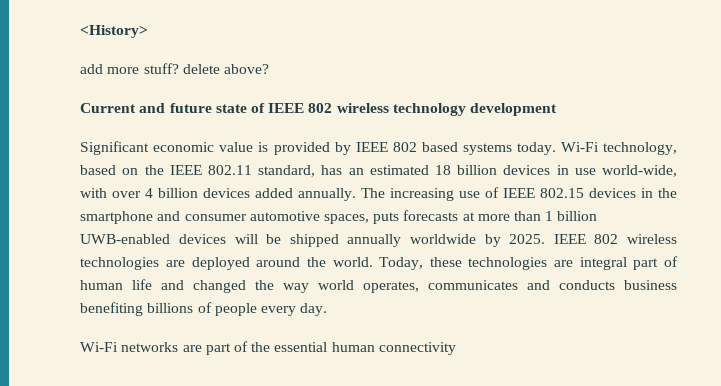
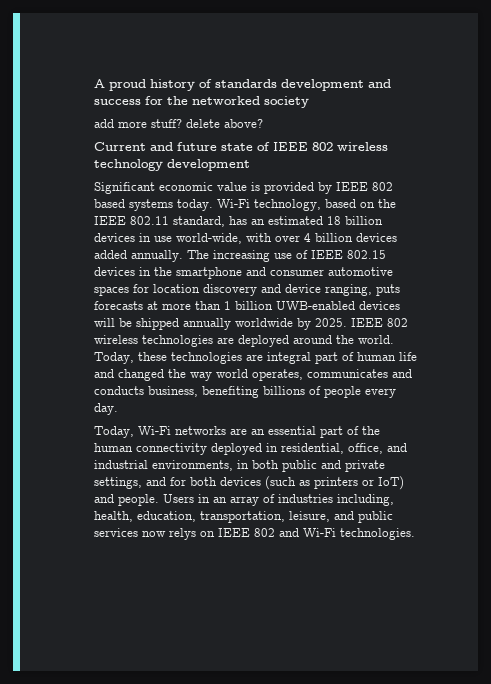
- <History>
+ A proud history of standards development and success for the networked society
- The increasing use of IEEE 802.15 devices in the smartphone and consumer automotive spaces, puts forecasts at more than 1 billion UWB-enabled devices will be shipped annually worldwide by 2025.
+ The increasing use of IEEE 802.15 devices in the smartphone and consumer automotive spaces for location discovery and device ranging, puts forecasts at more than 1 billion UWB-enabled devices will be shipped annually worldwide by 2025.
- Today, these technologies are integral part of human life and changed the way world operates, communicates and conducts business benefiting billions of people every day.
+ Today, these technologies are integral part of human life and changed the way world operates, communicates and conducts business, benefiting billions of people every day.
- Wi-Fi networks are part of the essential human connectivity
+ Today, Wi-Fi networks are an essential part of the human connectivity deployed in residential, office, and industrial environments, in both public and private settings, and for both devices (such as printers or IoT) and people. Users in an array of industries including, health, education, transportation, leisure, and public services now relys on IEEE 802 and Wi-Fi technologies.

